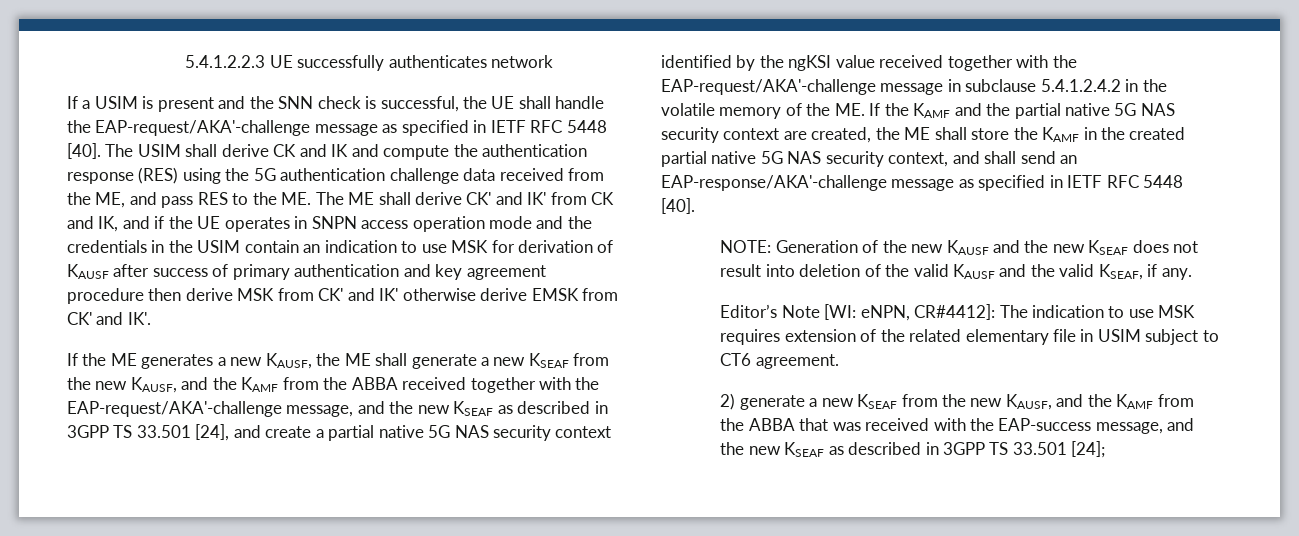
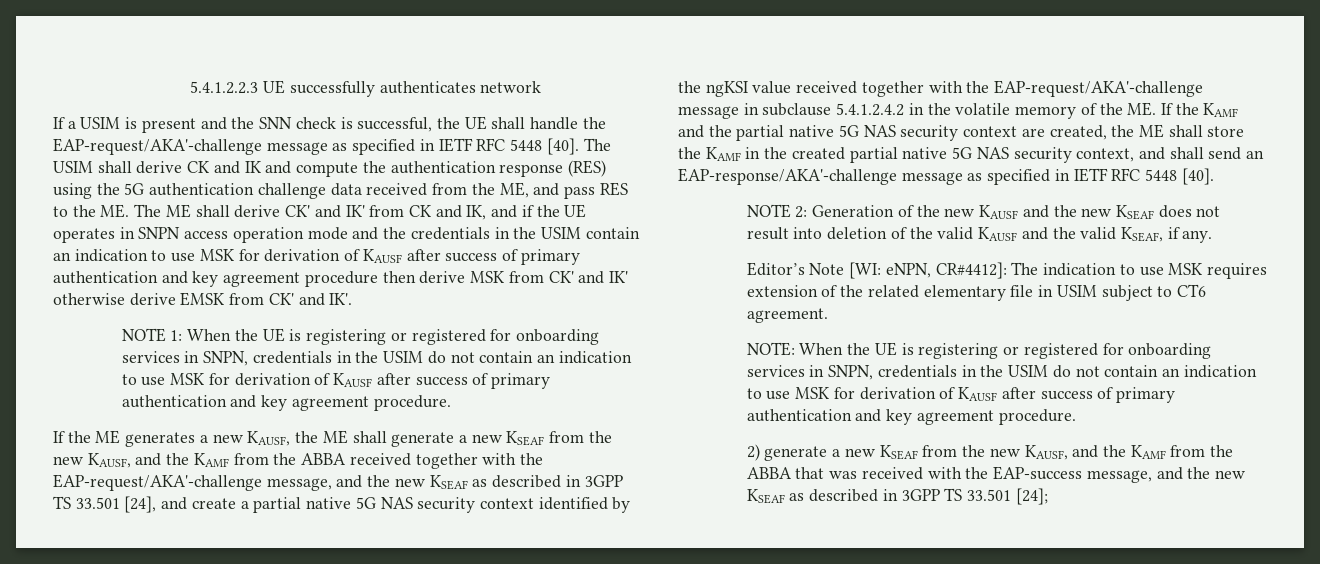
+ NOTE 1: When the UE is registering or registered for onboarding services in SNPN, credentials in the USIM do not contain an indication to use MSK for derivation of KAUSF after success of primary authentication and key agreement procedure.
- NOTE: Generation of the new KAUSF and the new KSEAF does not result into deletion of the valid KAUSF and the valid KSEAF, if any.
+ NOTE 2: Generation of the new KAUSF and the new KSEAF does not result into deletion of the valid KAUSF and the valid KSEAF, if any.
+ NOTE: When the UE is registering or registered for onboarding services in SNPN, credentials in the USIM do not contain an indication to use MSK for derivation of KAUSF after success of primary authentication and key agreement procedure.

